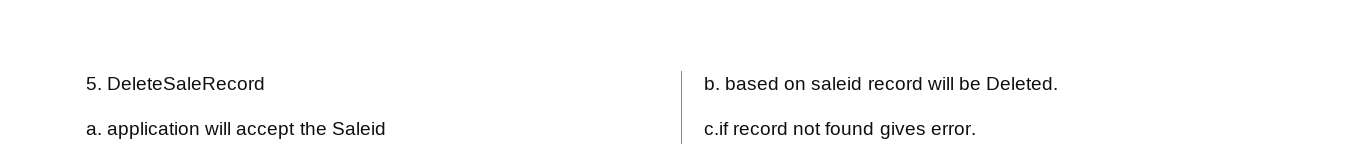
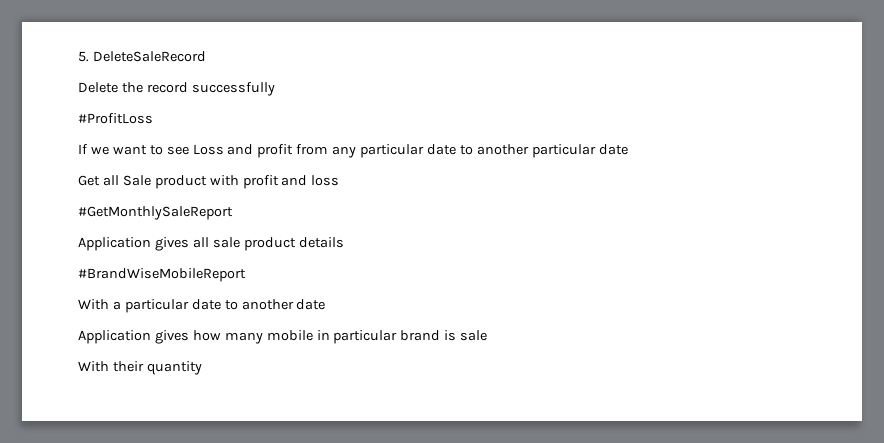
- a. application will accept the Saleid
- b. based on saleid record will be Deleted.
- c.if record not found gives error.
+ Delete the record successfully
+ #ProfitLoss
+ If we want to see Loss and profit from any particular date to another particular date
+ Get all Sale product with profit and loss
+ #GetMonthlySaleReport
+ Application gives all sale product details
+ #BrandWiseMobileReport
+ With a particular date to another date
+ Application gives how many mobile in particular brand is sale
+ With their quantity

